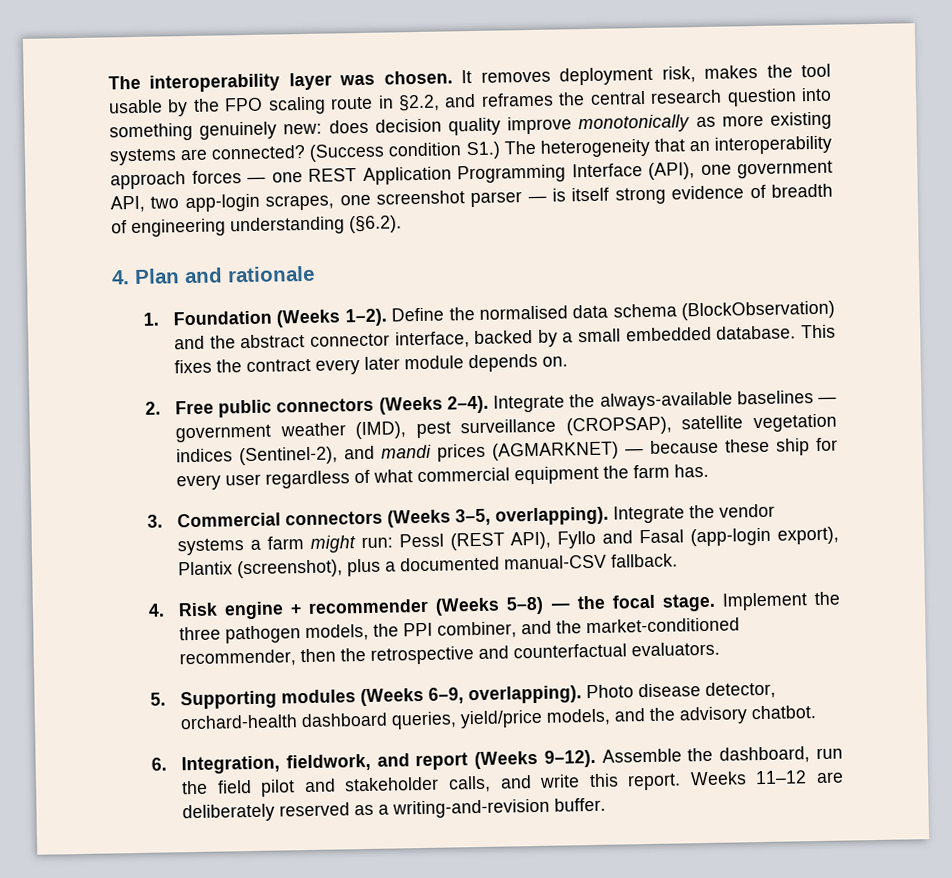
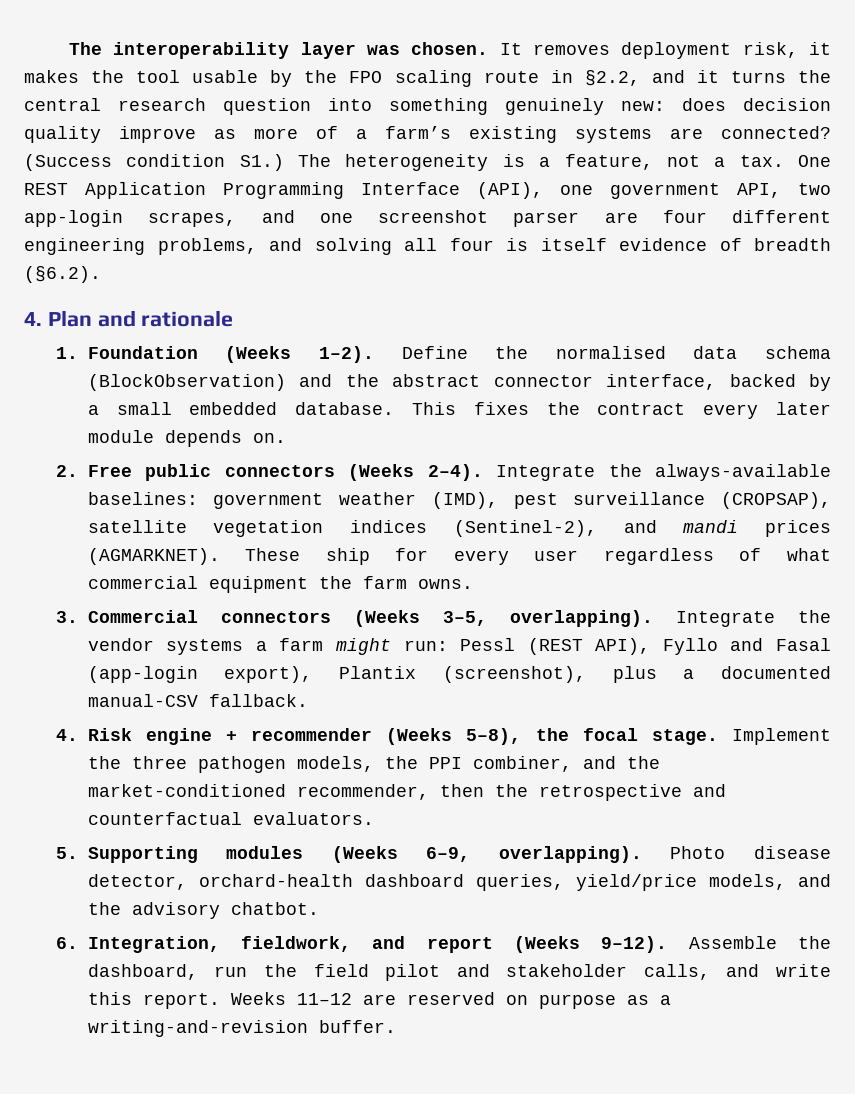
- It removes deployment risk, makes the tool usable by the FPO scaling route in §2.2, and reframes the central research question into something genuinely new: does decision quality improve monotonically as more existing systems are connected?
+ It removes deployment risk, it makes the tool usable by the FPO scaling route in §2.2, and it turns the central research question into something genuinely new: does decision quality improve as more of a farm’s existing systems are connected?
- (Success condition S1.) The heterogeneity that an interoperability approach forces — one REST Application Programming Interface (API), one government API, two app-login scrapes, one screenshot parser — is itself strong evidence of breadth of engineering understanding (§6.2).
+ (Success condition S1.) The heterogeneity is a feature, not a tax. One REST Application Programming Interface (API), one government API, two app-login scrapes, and one screenshot parser are four different engineering problems, and solving all four is itself evidence of breadth (§6.2).
- Integrate the always-available baselines — government weather (IMD), pest surveillance (CROPSAP), satellite vegetation indices (Sentinel-2), and mandi prices (AGMARKNET) — because these ship for every user regardless of what commercial equipment the farm has.
+ Integrate the always-available baselines: government weather (IMD), pest surveillance (CROPSAP), satellite vegetation indices (Sentinel-2), and mandi prices (AGMARKNET). These ship for every user regardless of what commercial equipment the farm owns.
- 4. Risk engine + recommender (Weeks 5–8) — the focal stage.
+ 4. Risk engine + recommender (Weeks 5–8), the focal stage.
- Weeks 11–12 are deliberately reserved as a writing-and-revision buffer.
+ Weeks 11–12 are reserved on purpose as a writing-and-revision buffer.

